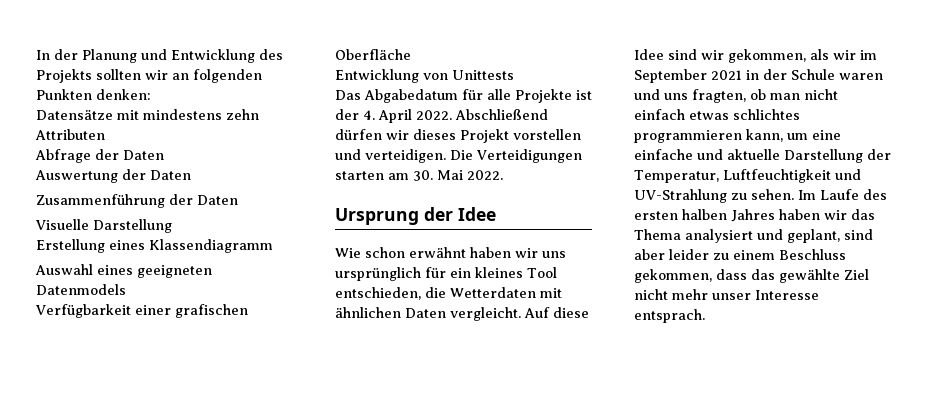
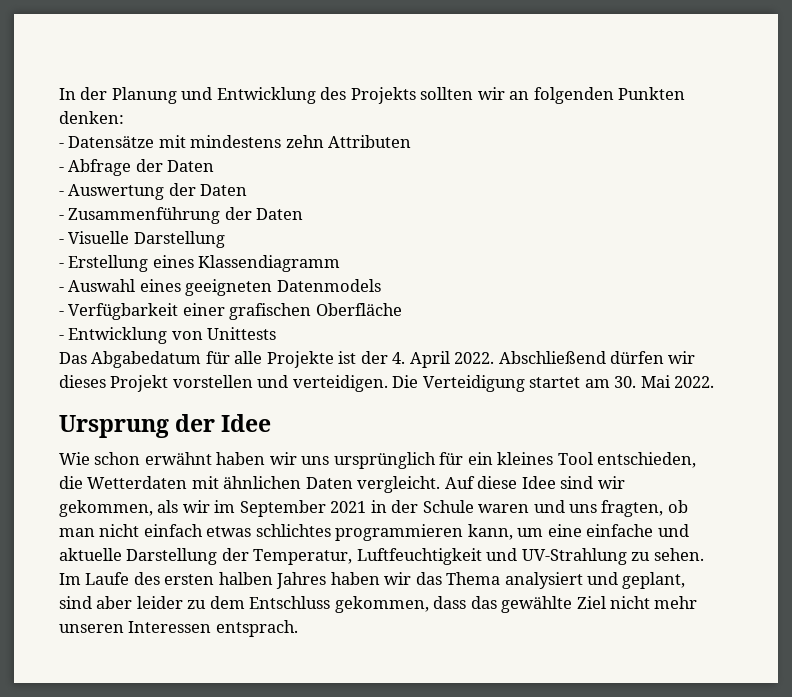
- Datensätze mit mindestens zehn Attributen
+ - Datensätze mit mindestens zehn Attributen
- Abfrage der Daten
+ - Abfrage der Daten
- Auswertung der Daten
+ - Auswertung der Daten
- Zusammenführung der Daten
+ - Zusammenführung der Daten
- Visuelle Darstellung
+ - Visuelle Darstellung
- Erstellung eines Klassendiagramm
+ - Erstellung eines Klassendiagramm
- Auswahl eines geeigneten Datenmodels
+ - Auswahl eines geeigneten Datenmodels
- Verfügbarkeit einer grafischen Oberfläche
+ - Verfügbarkeit einer grafischen Oberfläche
- Entwicklung von Unittests
+ - Entwicklung von Unittests
- Die Verteidigungen starten am 30. Mai 2022.
+ Die Verteidigung startet am 30. Mai 2022.
- Im Laufe des ersten halben Jahres haben wir das Thema analysiert und geplant, sind aber leider zu einem Beschluss gekommen, dass das gewählte Ziel nicht mehr unser Interesse entsprach.
+ Im Laufe des ersten halben Jahres haben wir das Thema analysiert und geplant, sind aber leider zu dem Entschluss gekommen, dass das gewählte Ziel nicht mehr unseren Interessen entsprach.

